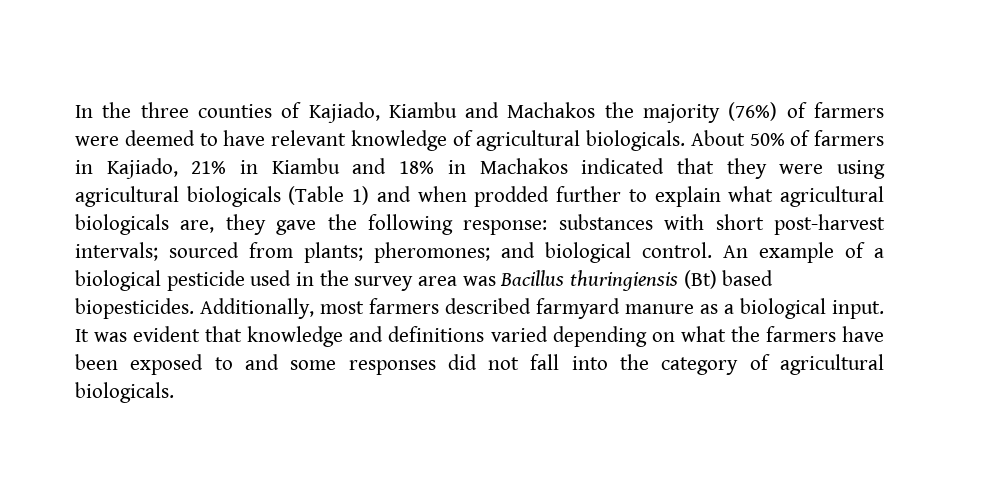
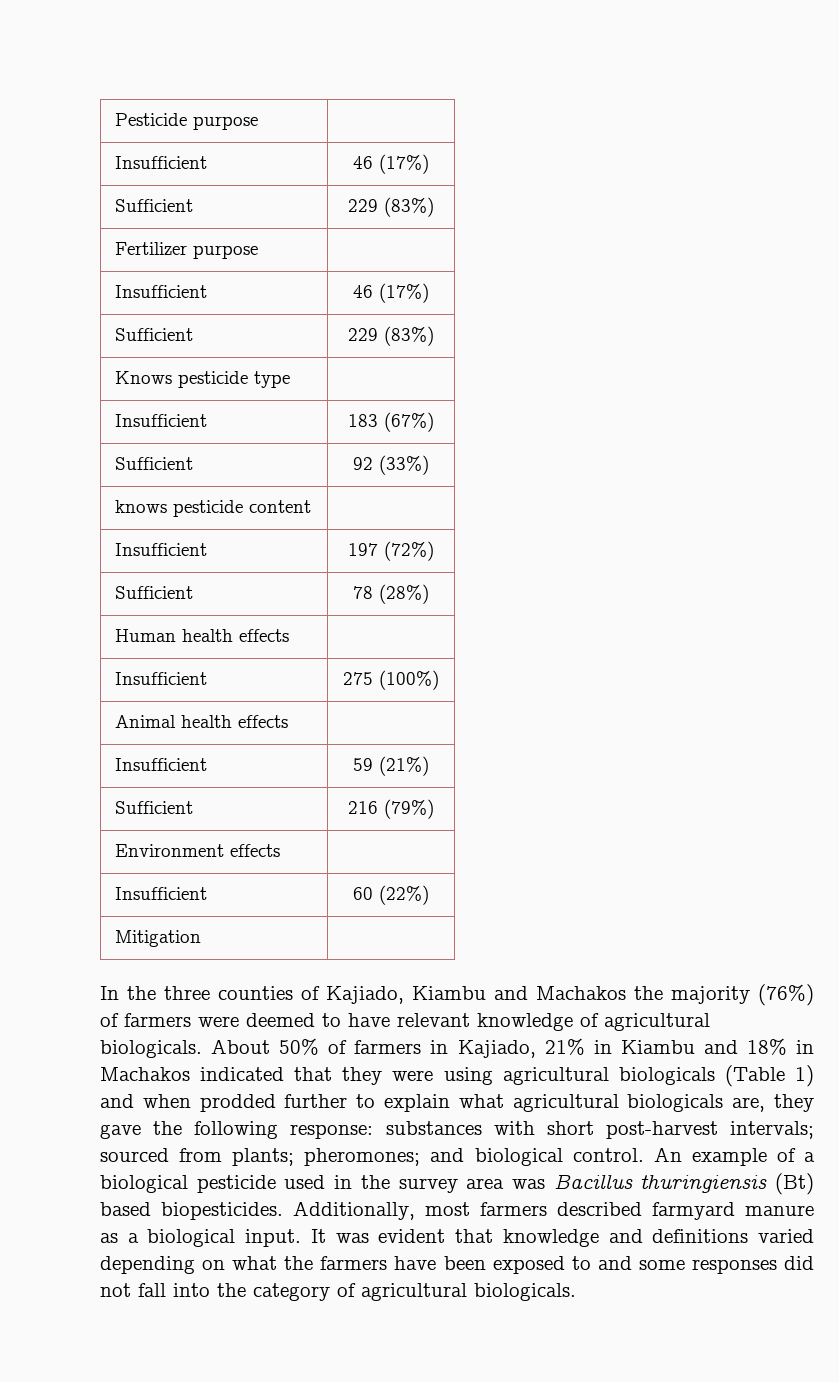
+ Pesticide purpose |
+ Insufficient | 46 (17%)
+ Sufficient | 229 (83%)
+ Fertilizer purpose |
+ Insufficient | 46 (17%)
+ Sufficient | 229 (83%)
+ Knows pesticide type |
+ Insufficient | 183 (67%)
+ Sufficient | 92 (33%)
+ knows pesticide content |
+ Insufficient | 197 (72%)
+ Sufficient | 78 (28%)
+ Human health effects |
+ Insufficient | 275 (100%)
+ Animal health effects |
+ Insufficient | 59 (21%)
+ Sufficient | 216 (79%)
+ Environment effects |
+ Insufficient | 60 (22%)
+ Mitigation |

